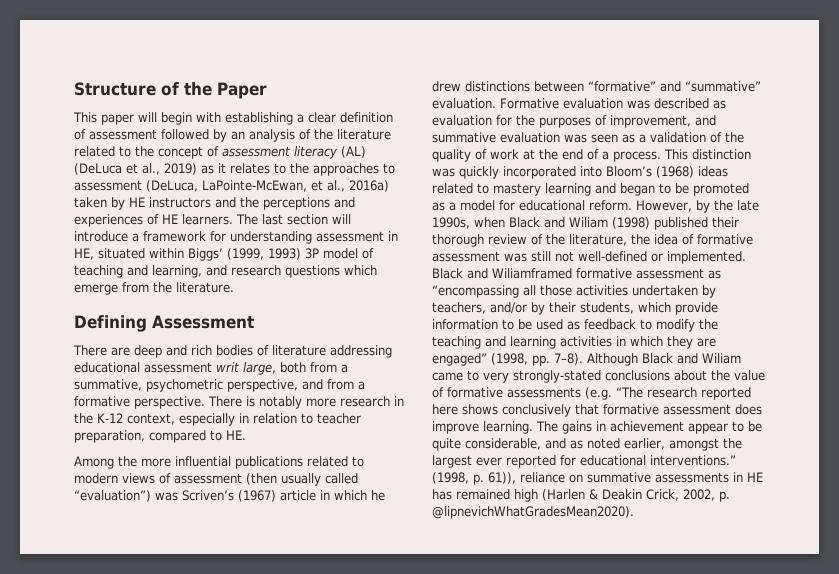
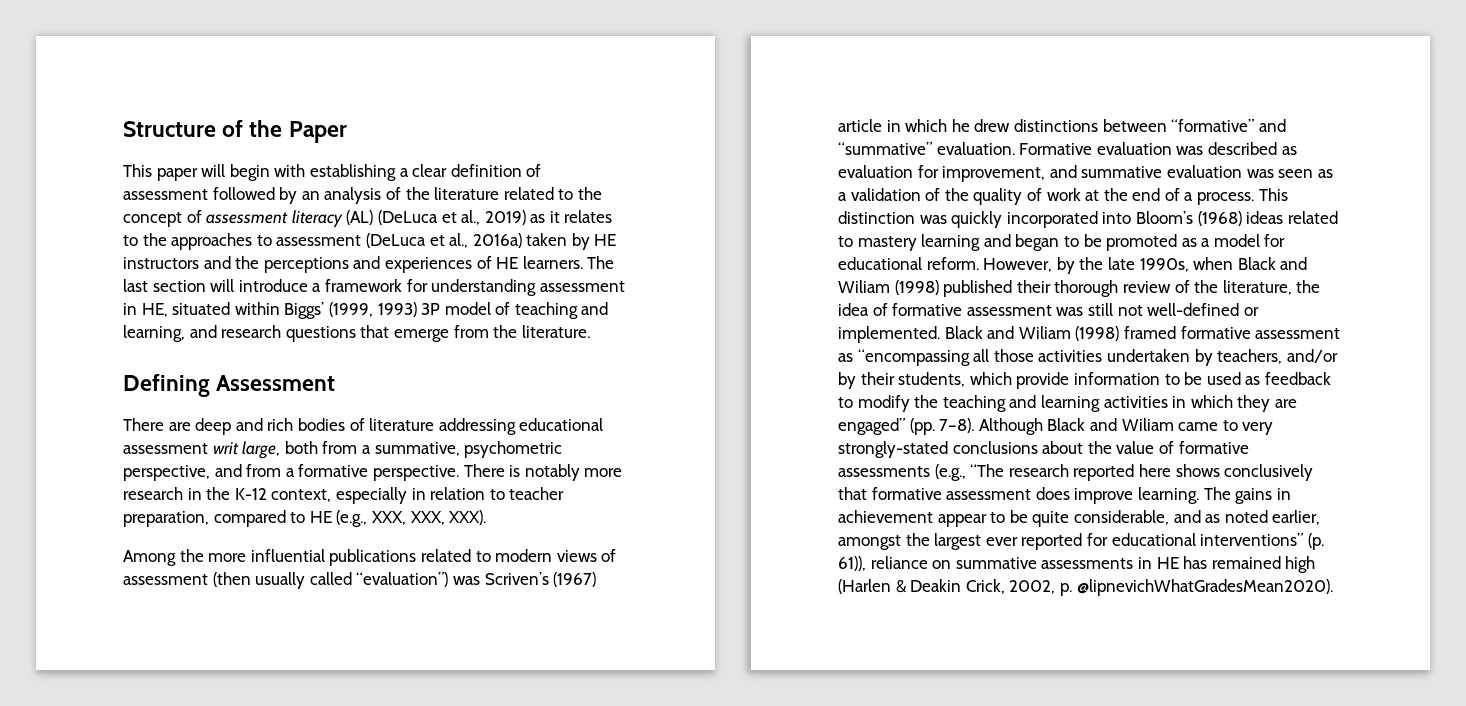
- This paper will begin with establishing a clear definition of assessment followed by an analysis of the literature related to the concept of assessment literacy (AL) (DeLuca et al., 2019) as it relates to the approaches to assessment (DeLuca, LaPointe-McEwan, et al., 2016a) taken by HE instructors and the perceptions and experiences of HE learners.
+ This paper will begin with establishing a clear definition of assessment followed by an analysis of the literature related to the concept of assessment literacy (AL) (DeLuca et al., 2019) as it relates to the approaches to assessment (DeLuca et al., 2016a) taken by HE instructors and the perceptions and experiences of HE learners.
- The last section will introduce a framework for understanding assessment in HE, situated within Biggs’ (1999, 1993) 3P model of teaching and learning, and research questions which emerge from the literature.
+ The last section will introduce a framework for understanding assessment in HE, situated within Biggs’ (1999, 1993) 3P model of teaching and learning, and research questions that emerge from the literature.
- There is notably more research in the K-12 context, especially in relation to teacher preparation, compared to HE.
+ There is notably more research in the K-12 context, especially in relation to teacher preparation, compared to HE (e.g., XXX, XXX, XXX).
- Formative evaluation was described as evaluation for the purposes of improvement, and summative evaluation was seen as a validation of the quality of work at the end of a process.
+ Formative evaluation was described as evaluation for improvement, and summative evaluation was seen as a validation of the quality of work at the end of a process.
- Black and Wiliamframed formative assessment as “encompassing all those activities undertaken by teachers, and/or by their students, which provide information to be used as feedback to modify the teaching and learning activities in which they are engaged” (1998, pp. 7–8).
+ Black and Wiliam (1998) framed formative assessment as “encompassing all those activities undertaken by teachers, and/or by their students, which provide information to be used as feedback to modify the teaching and learning activities in which they are engaged” (pp. 7–8).
- Although Black and Wiliam came to very strongly-stated conclusions about the value of formative assessments (e.g. “The research reported here shows conclusively that formative assessment does improve learning.
+ Although Black and Wiliam came to very strongly-stated conclusions about the value of formative assessments (e.g., “The research reported here shows conclusively that formative assessment does improve learning.
- The gains in achievement appear to be quite considerable, and as noted earlier, amongst the largest ever reported for educational interventions.” (1998, p. 61)), reliance on summative assessments in HE has remained high (Harlen & Deakin Crick, 2002, p. @lipnevichWhatGradesMean2020).
+ The gains in achievement appear to be quite considerable, and as noted earlier, amongst the largest ever reported for educational interventions” (p. 61)), reliance on summative assessments in HE has remained high (Harlen & Deakin Crick, 2002, p. @lipnevichWhatGradesMean2020).

